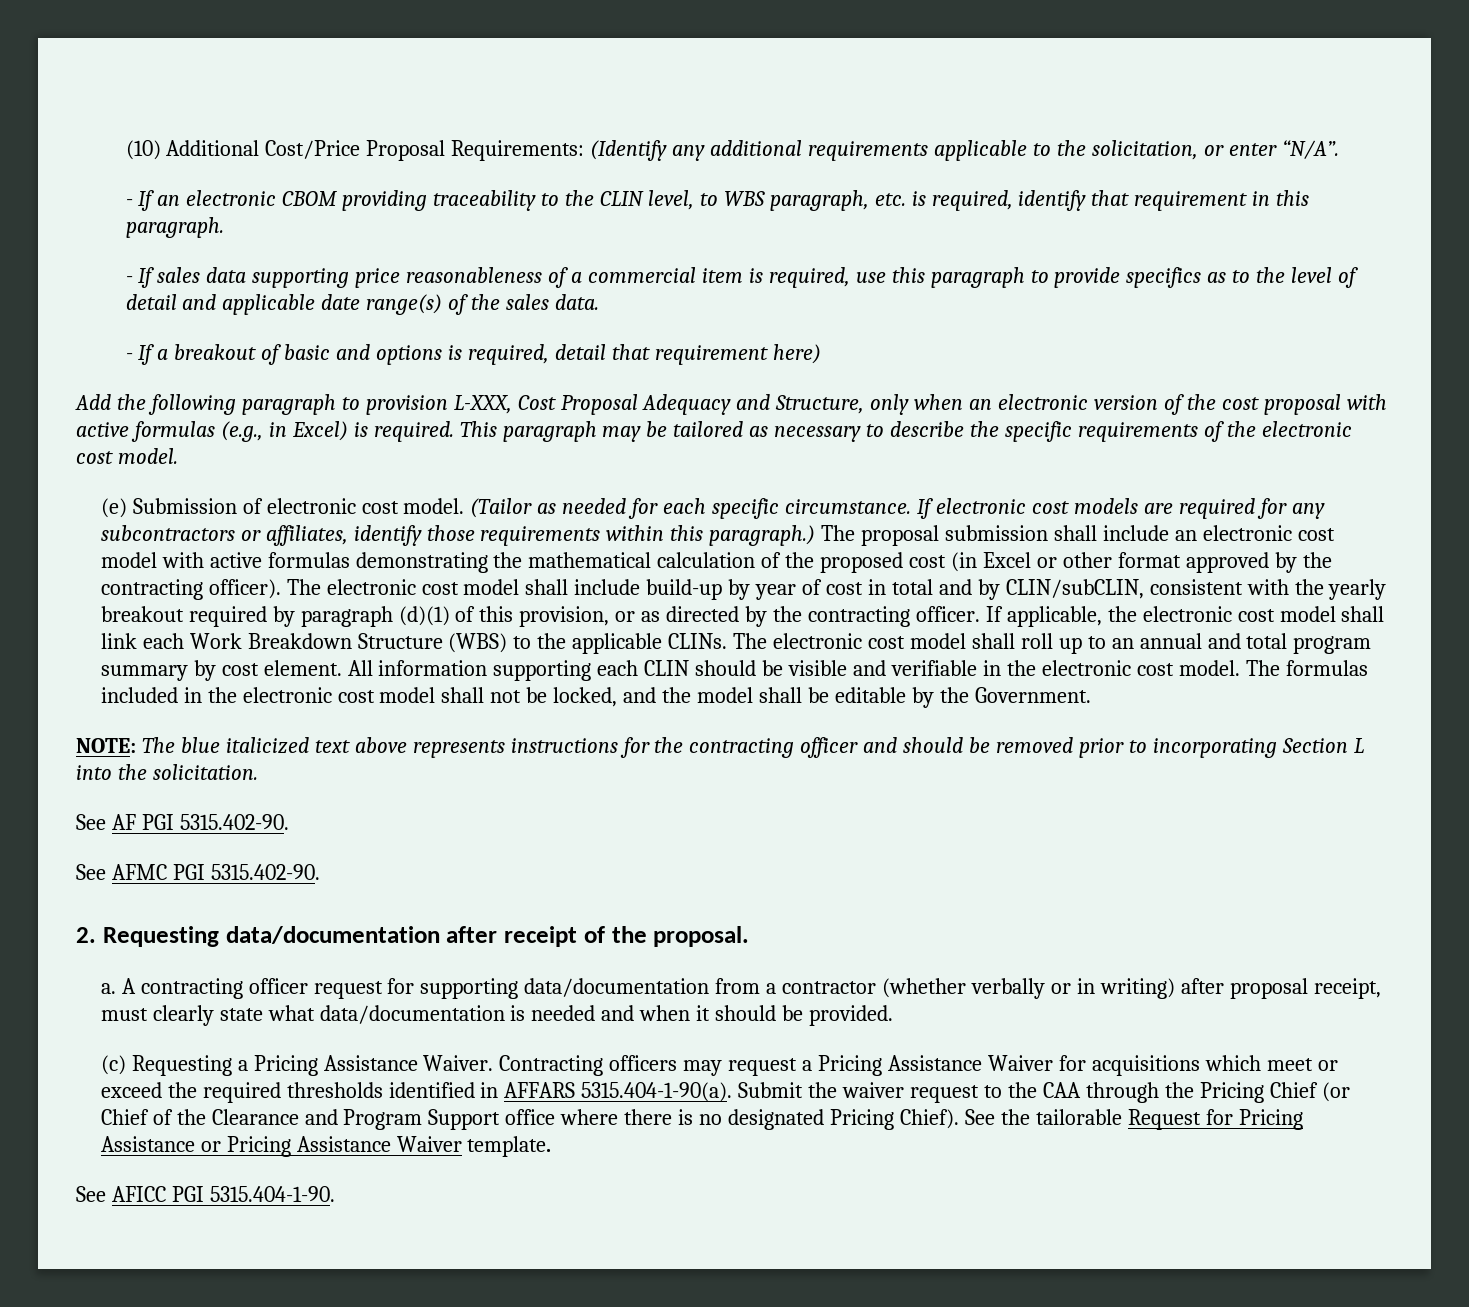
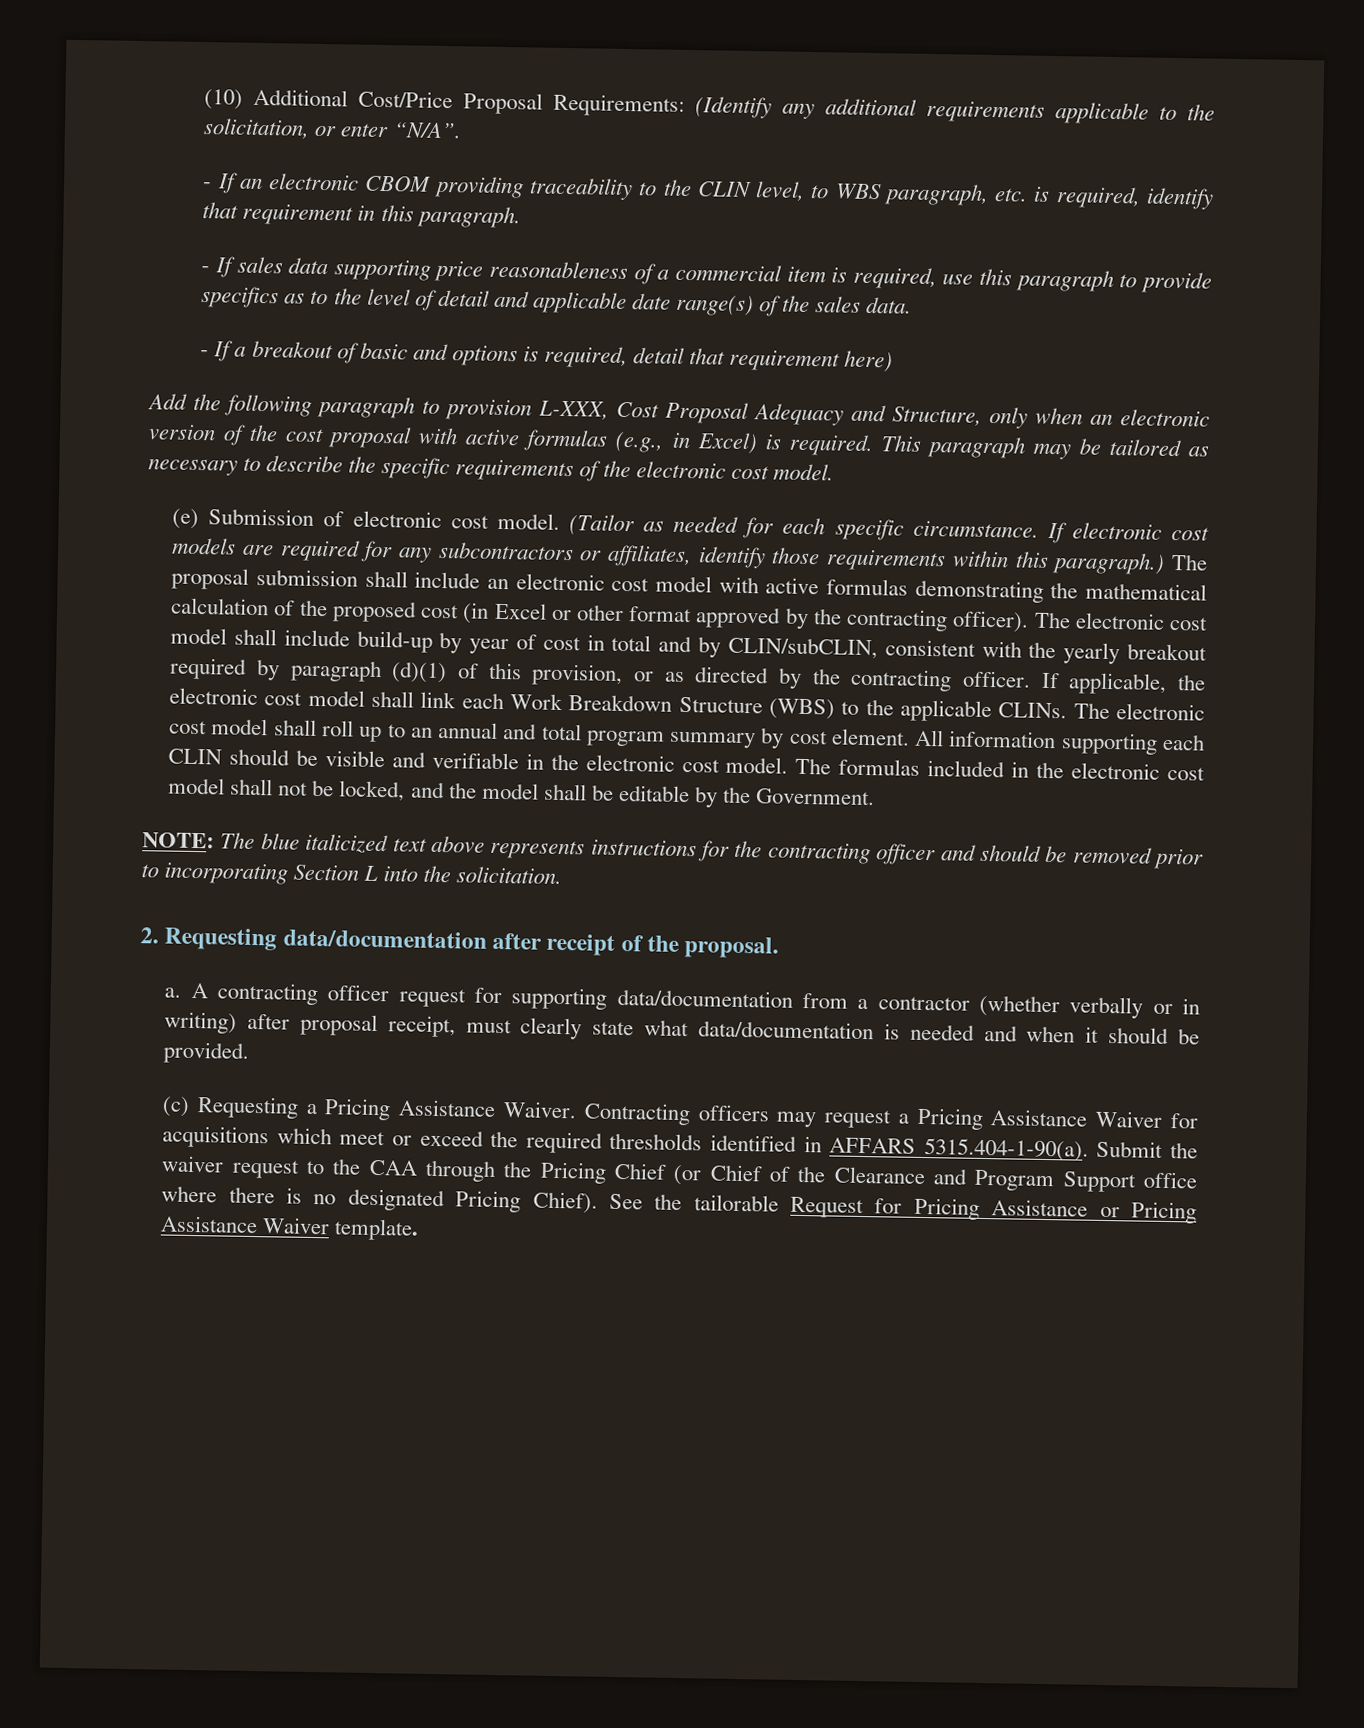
- See AF PGI 5315.402-90.
- See AFMC PGI 5315.402-90.
- See AFICC PGI 5315.404-1-90.

